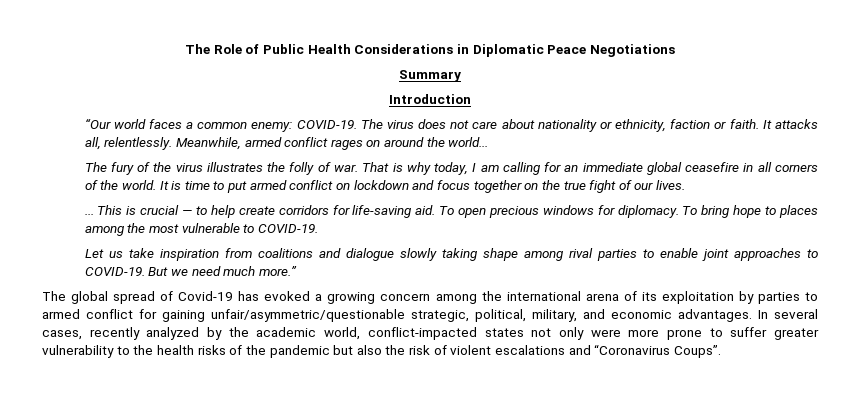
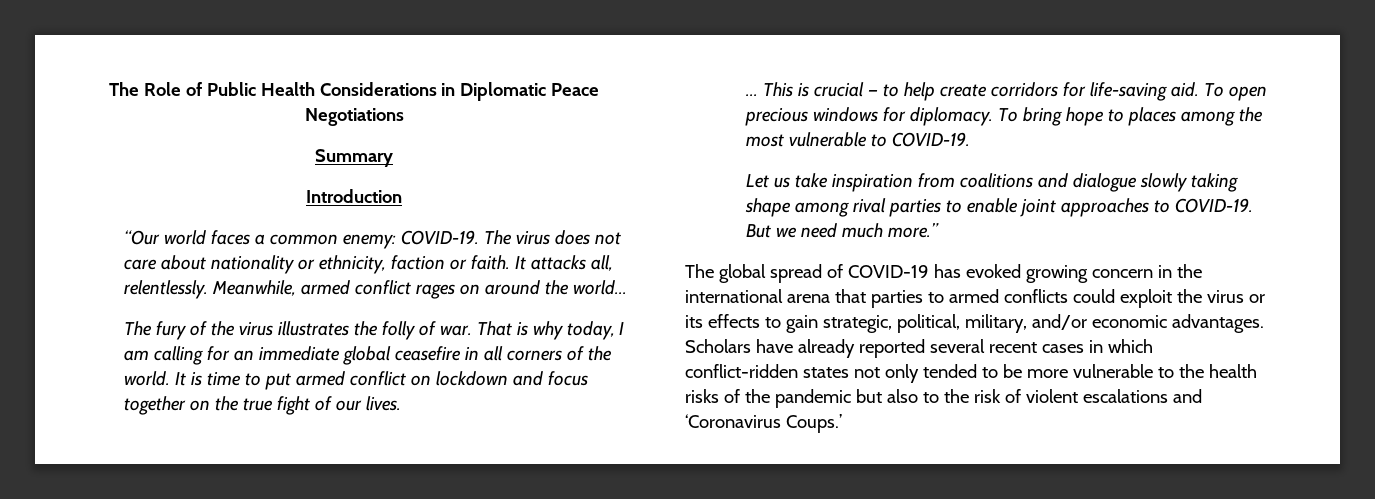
- The global spread of Covid-19 has evoked a growing concern among the international arena of its exploitation by parties to armed conflict for gaining unfair/asymmetric/questionable strategic, political, military, and economic advantages.
+ The global spread of COVID-19 has evoked growing concern in the international arena that parties to armed conflicts could exploit the virus or its effects to gain strategic, political, military, and/or economic advantages.
- In several cases, recently analyzed by the academic world, conflict-impacted states not only were more prone to suffer greater vulnerability to the health risks of the pandemic but also the risk of violent escalations and “Coronavirus Coups”.
+ Scholars have already reported several recent cases in which conflict-ridden states not only tended to be more vulnerable to the health risks of the pandemic but also to the risk of violent escalations and ‘Coronavirus Coups.’

